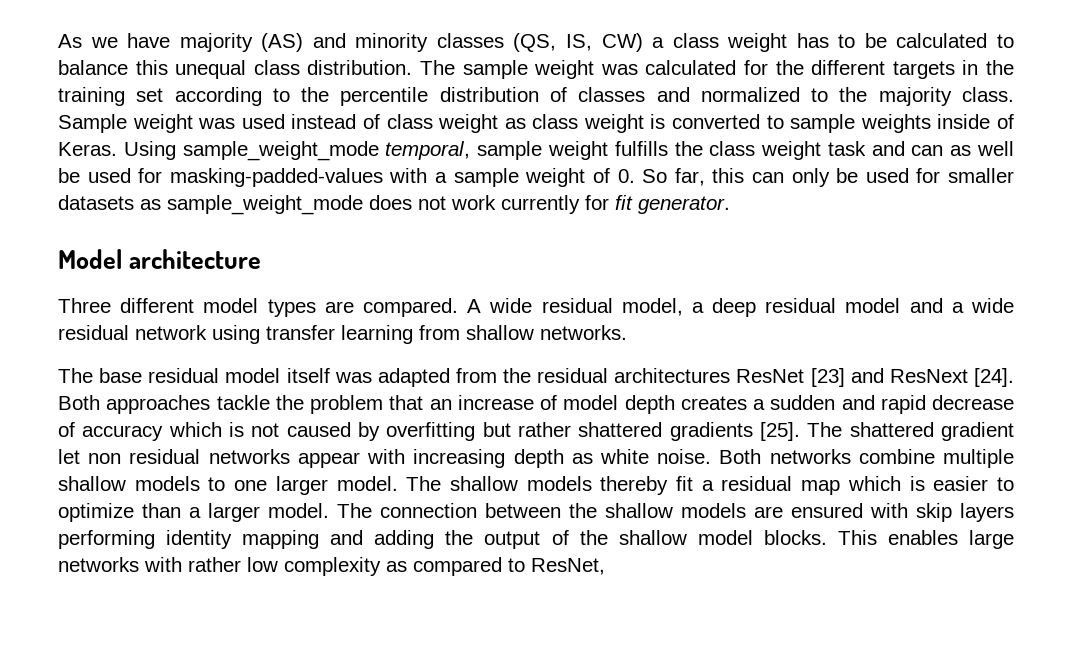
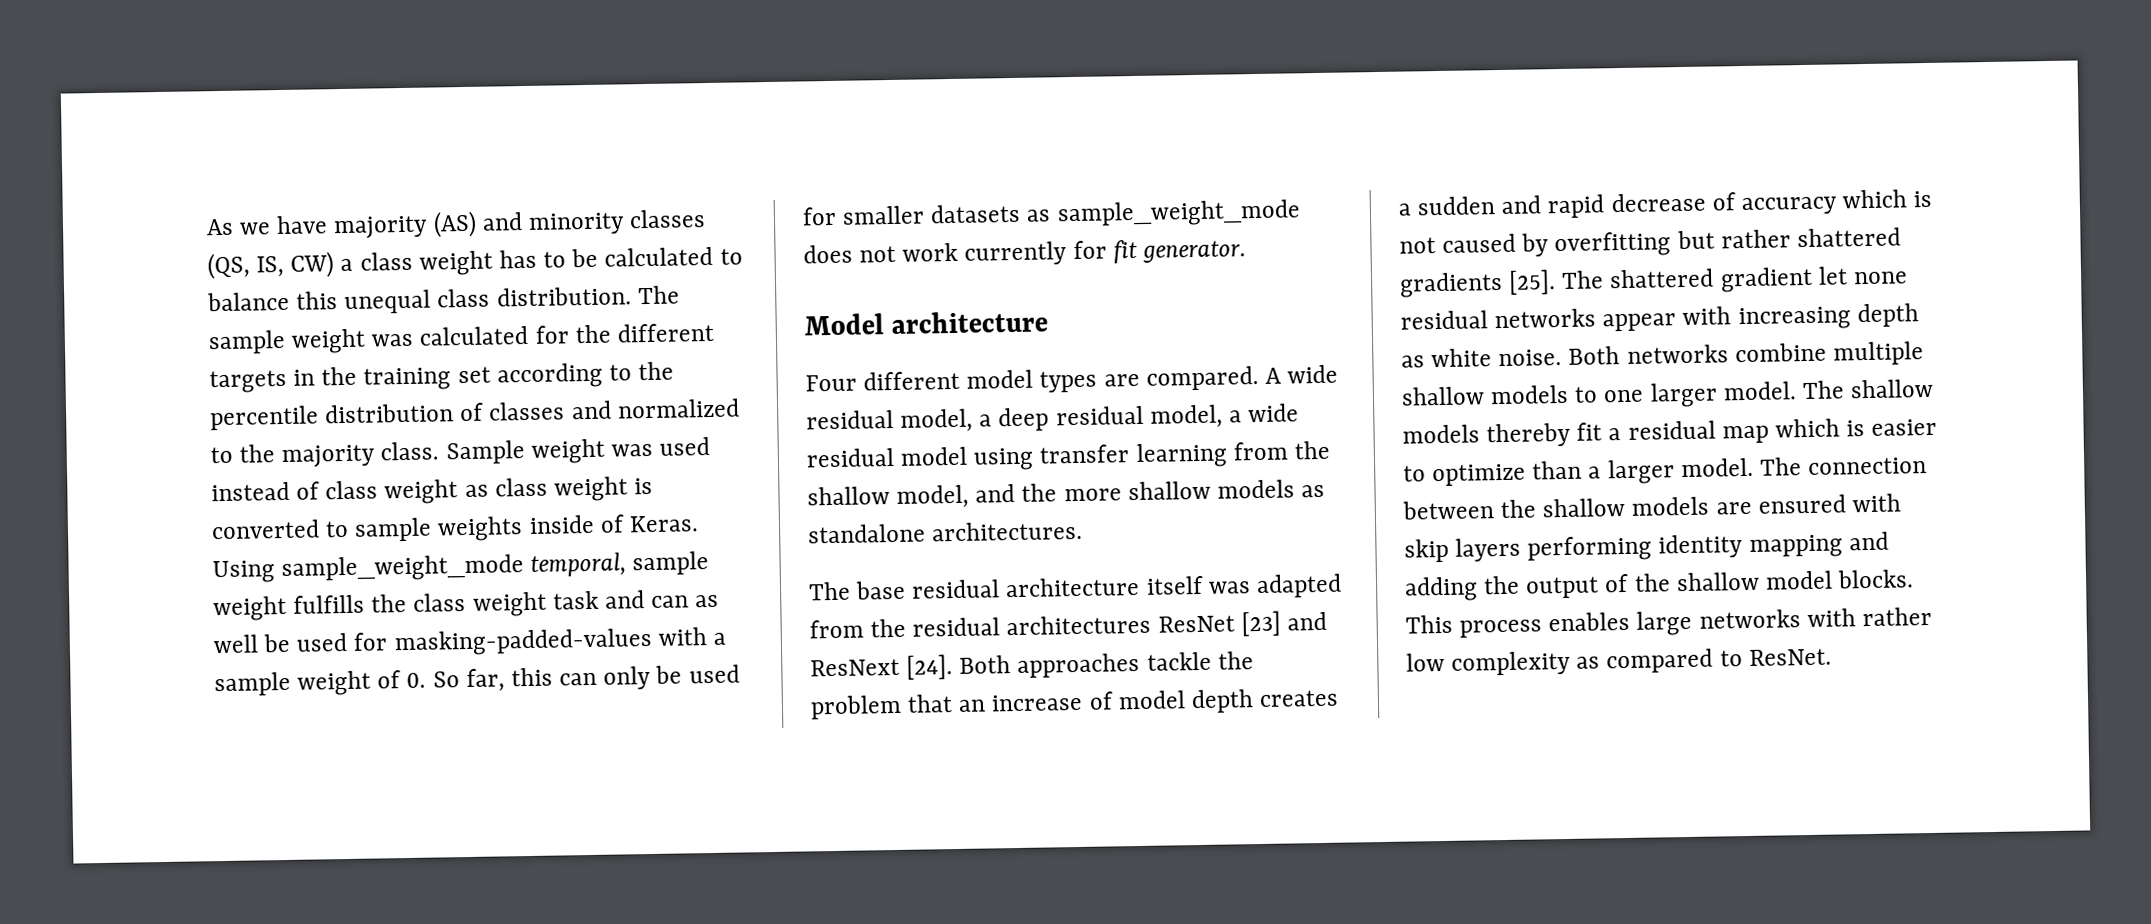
- Three different model types are compared.
+ Four different model types are compared.
- A wide residual model, a deep residual model and a wide residual network using transfer learning from shallow networks.
+ A wide residual model, a deep residual model, a wide residual model using transfer learning from the shallow model, and the more shallow models as standalone architectures.
- The base residual model itself was adapted from the residual architectures ResNet [23] and ResNext [24].
+ The base residual architecture itself was adapted from the residual architectures ResNet [23] and ResNext [24].
- The shattered gradient let non residual networks appear with increasing depth as white noise.
+ The shattered gradient let none residual networks appear with increasing depth as white noise.
- This enables large networks with rather low complexity as compared to ResNet,
+ This process enables large networks with rather low complexity as compared to ResNet.

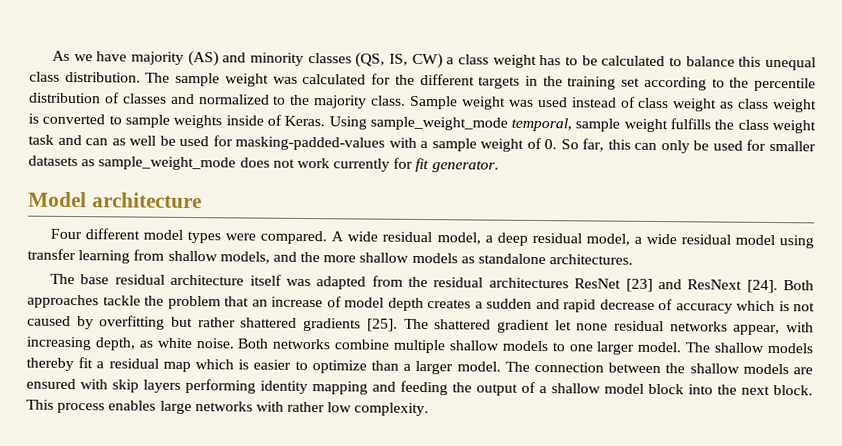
- Four different model types are compared.
+ Four different model types were compared.
- A wide residual model, a deep residual model, a wide residual model using transfer learning from the shallow model, and the more shallow models as standalone architectures.
+ A wide residual model, a deep residual model, a wide residual model using transfer learning from shallow models, and the more shallow models as standalone architectures.
- The shattered gradient let none residual networks appear with increasing depth as white noise.
+ The shattered gradient let none residual networks appear, with increasing depth, as white noise.
- The connection between the shallow models are ensured with skip layers performing identity mapping and adding the output of the shallow model blocks.
+ The connection between the shallow models are ensured with skip layers performing identity mapping and feeding the output of a shallow model block into the next block.
- This process enables large networks with rather low complexity as compared to ResNet.
+ This process enables large networks with rather low complexity.

